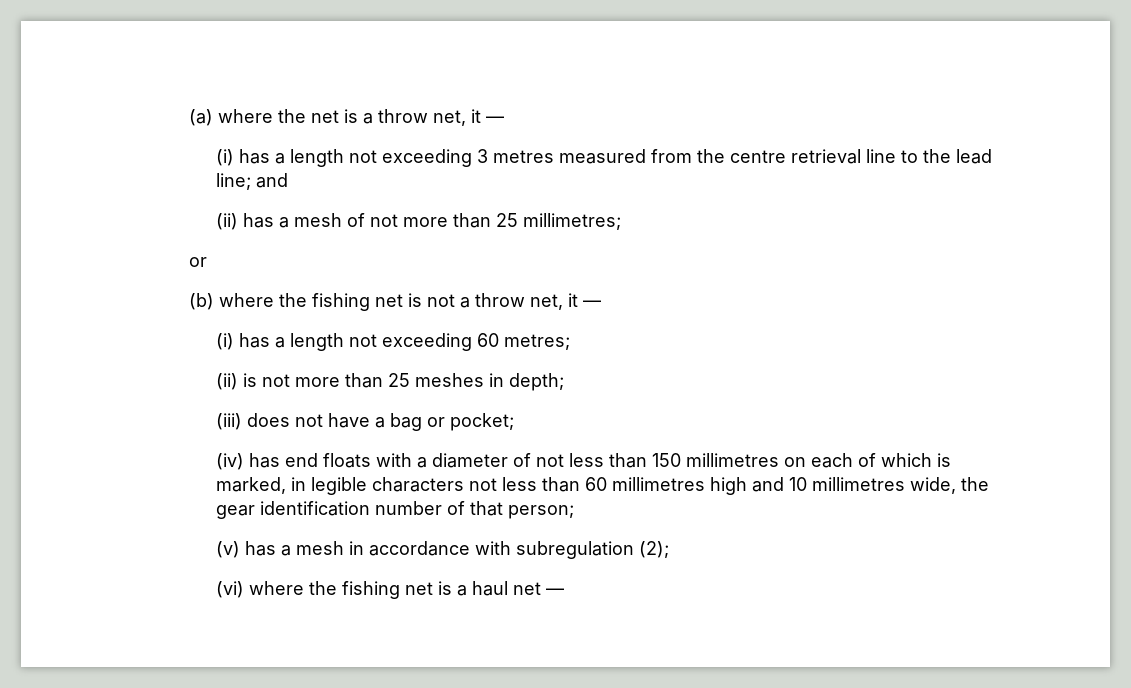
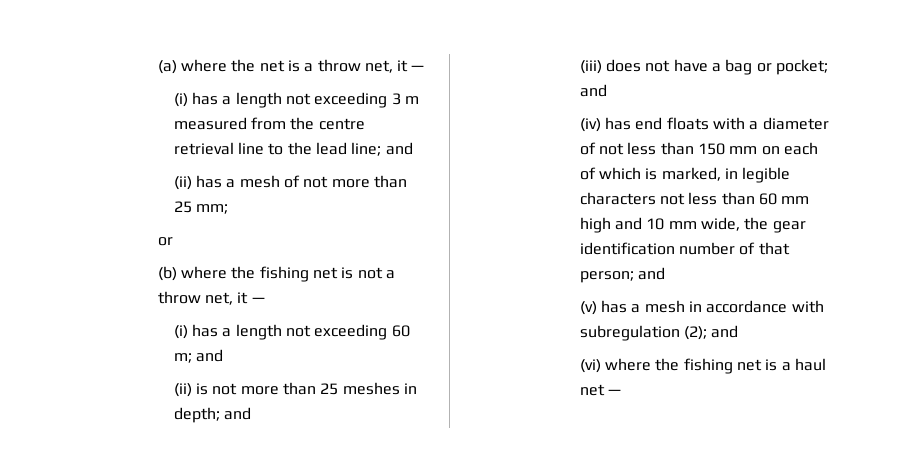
- (i) has a length not exceeding 3 metres measured from the centre retrieval line to the lead line; and
+ (i) has a length not exceeding 3 m measured from the centre retrieval line to the lead line; and
- (ii) has a mesh of not more than 25 millimetres;
+ (ii) has a mesh of not more than 25 mm;
- (i) has a length not exceeding 60 metres;
+ (i) has a length not exceeding 60 m; and
- (ii) is not more than 25 meshes in depth;
+ (ii) is not more than 25 meshes in depth; and
- (iii) does not have a bag or pocket;
+ (iii) does not have a bag or pocket; and
- (iv) has end floats with a diameter of not less than 150 millimetres on each of which is marked, in legible characters not less than 60 millimetres high and 10 millimetres wide, the gear identification number of that person;
+ (iv) has end floats with a diameter of not less than 150 mm on each of which is marked, in legible characters not less than 60 mm high and 10 mm wide, the gear identification number of that person; and
- (v) has a mesh in accordance with subregulation (2);
+ (v) has a mesh in accordance with subregulation (2); and

